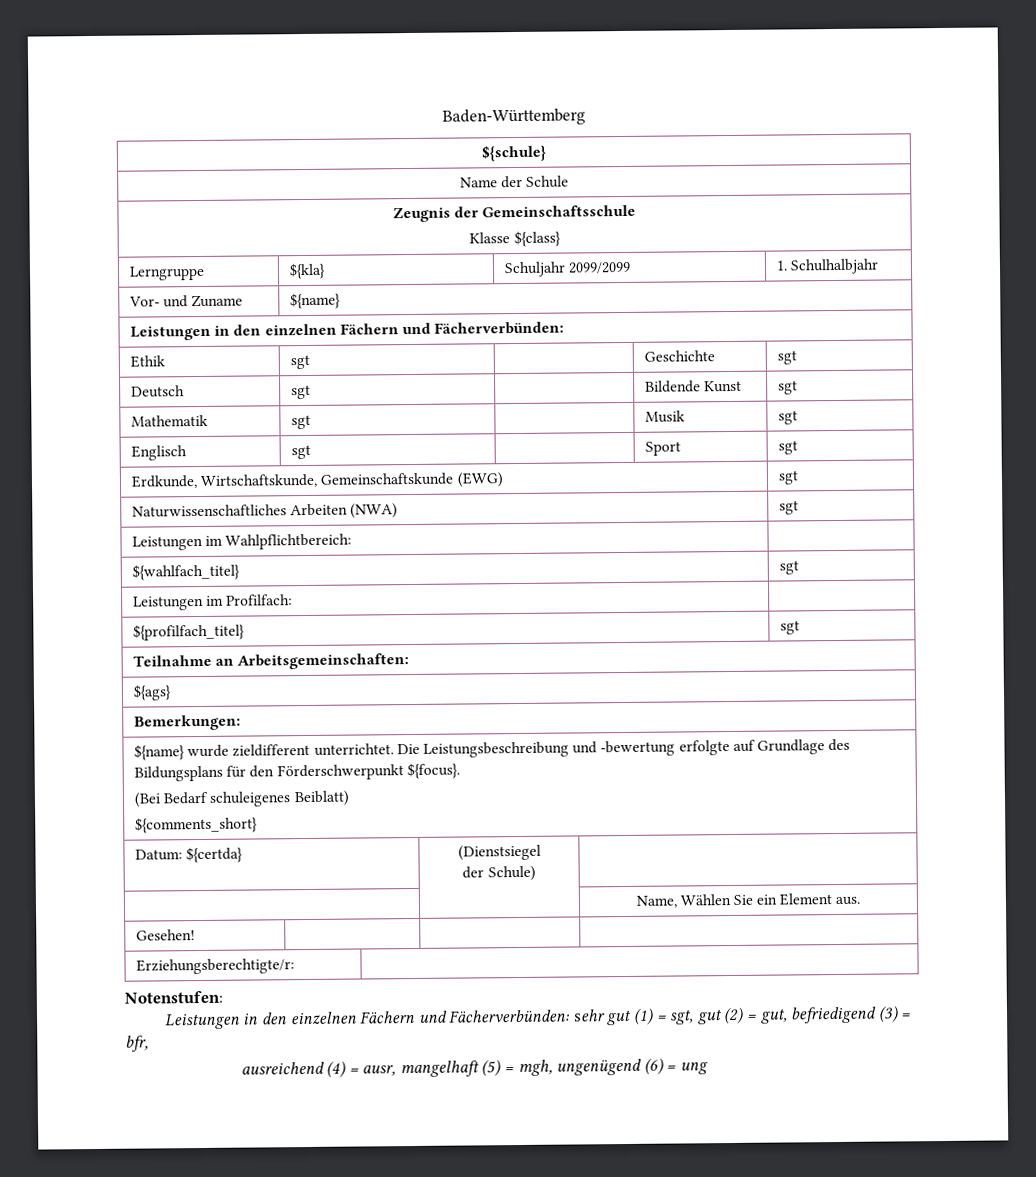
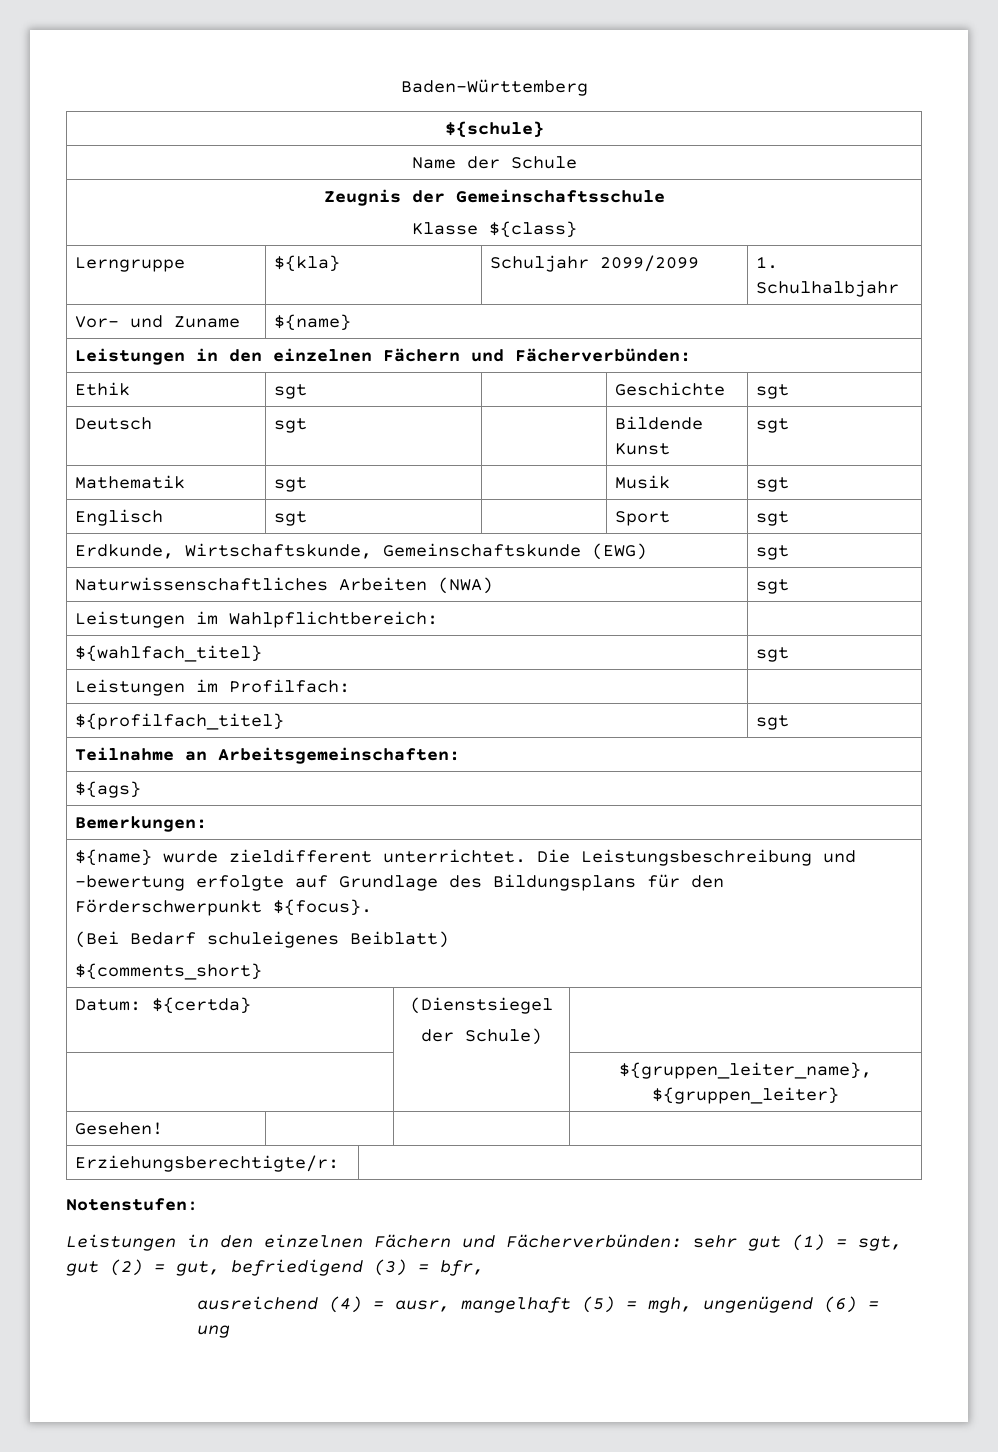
- | | Name, Wählen Sie ein Element aus.
+ | | ${gruppen_leiter_name}, ${gruppen_leiter}

